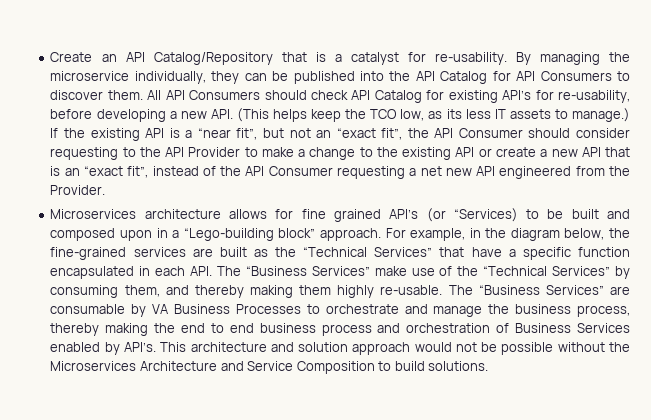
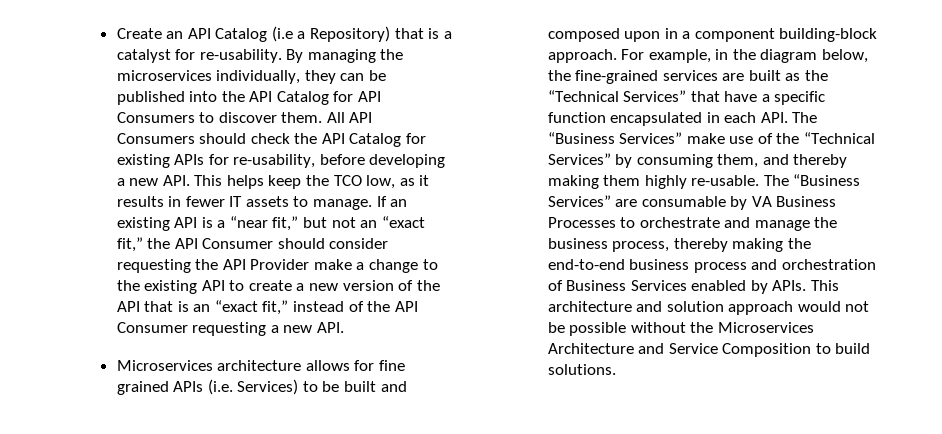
- Create an API Catalog/Repository that is a catalyst for re-usability.
+ Create an API Catalog (i.e a Repository) that is a catalyst for re-usability.
- By managing the microservice individually, they can be published into the API Catalog for API Consumers to discover them.
+ By managing the microservices individually, they can be published into the API Catalog for API Consumers to discover them.
- All API Consumers should check API Catalog for existing API’s for re-usability, before developing a new API. (This helps keep the TCO low, as its less IT assets to manage.) If the existing API is a “near fit”, but not an “exact fit”, the API Consumer should consider requesting to the API Provider to make a change to the existing API or create a new API that is an “exact fit”, instead of the API Consumer requesting a net new API engineered from the Provider.
+ All API Consumers should check the API Catalog for existing APIs for re-usability, before developing a new API. This helps keep the TCO low, as it results in fewer IT assets to manage. If an existing API is a “near fit,” but not an “exact fit,” the API Consumer should consider requesting the API Provider make a change to the existing API to create a new version of the API that is an “exact fit,” instead of the API Consumer requesting a new API.
- Microservices architecture allows for fine grained API’s (or “Services) to be built and composed upon in a “Lego-building block” approach.
+ Microservices architecture allows for fine grained APIs (i.e. Services) to be built and composed upon in a component building-block approach.
- The “Business Services” are consumable by VA Business Processes to orchestrate and manage the business process, thereby making the end to end business process and orchestration of Business Services enabled by API’s.
+ The “Business Services” are consumable by VA Business Processes to orchestrate and manage the business process, thereby making the end-to-end business process and orchestration of Business Services enabled by APIs.

